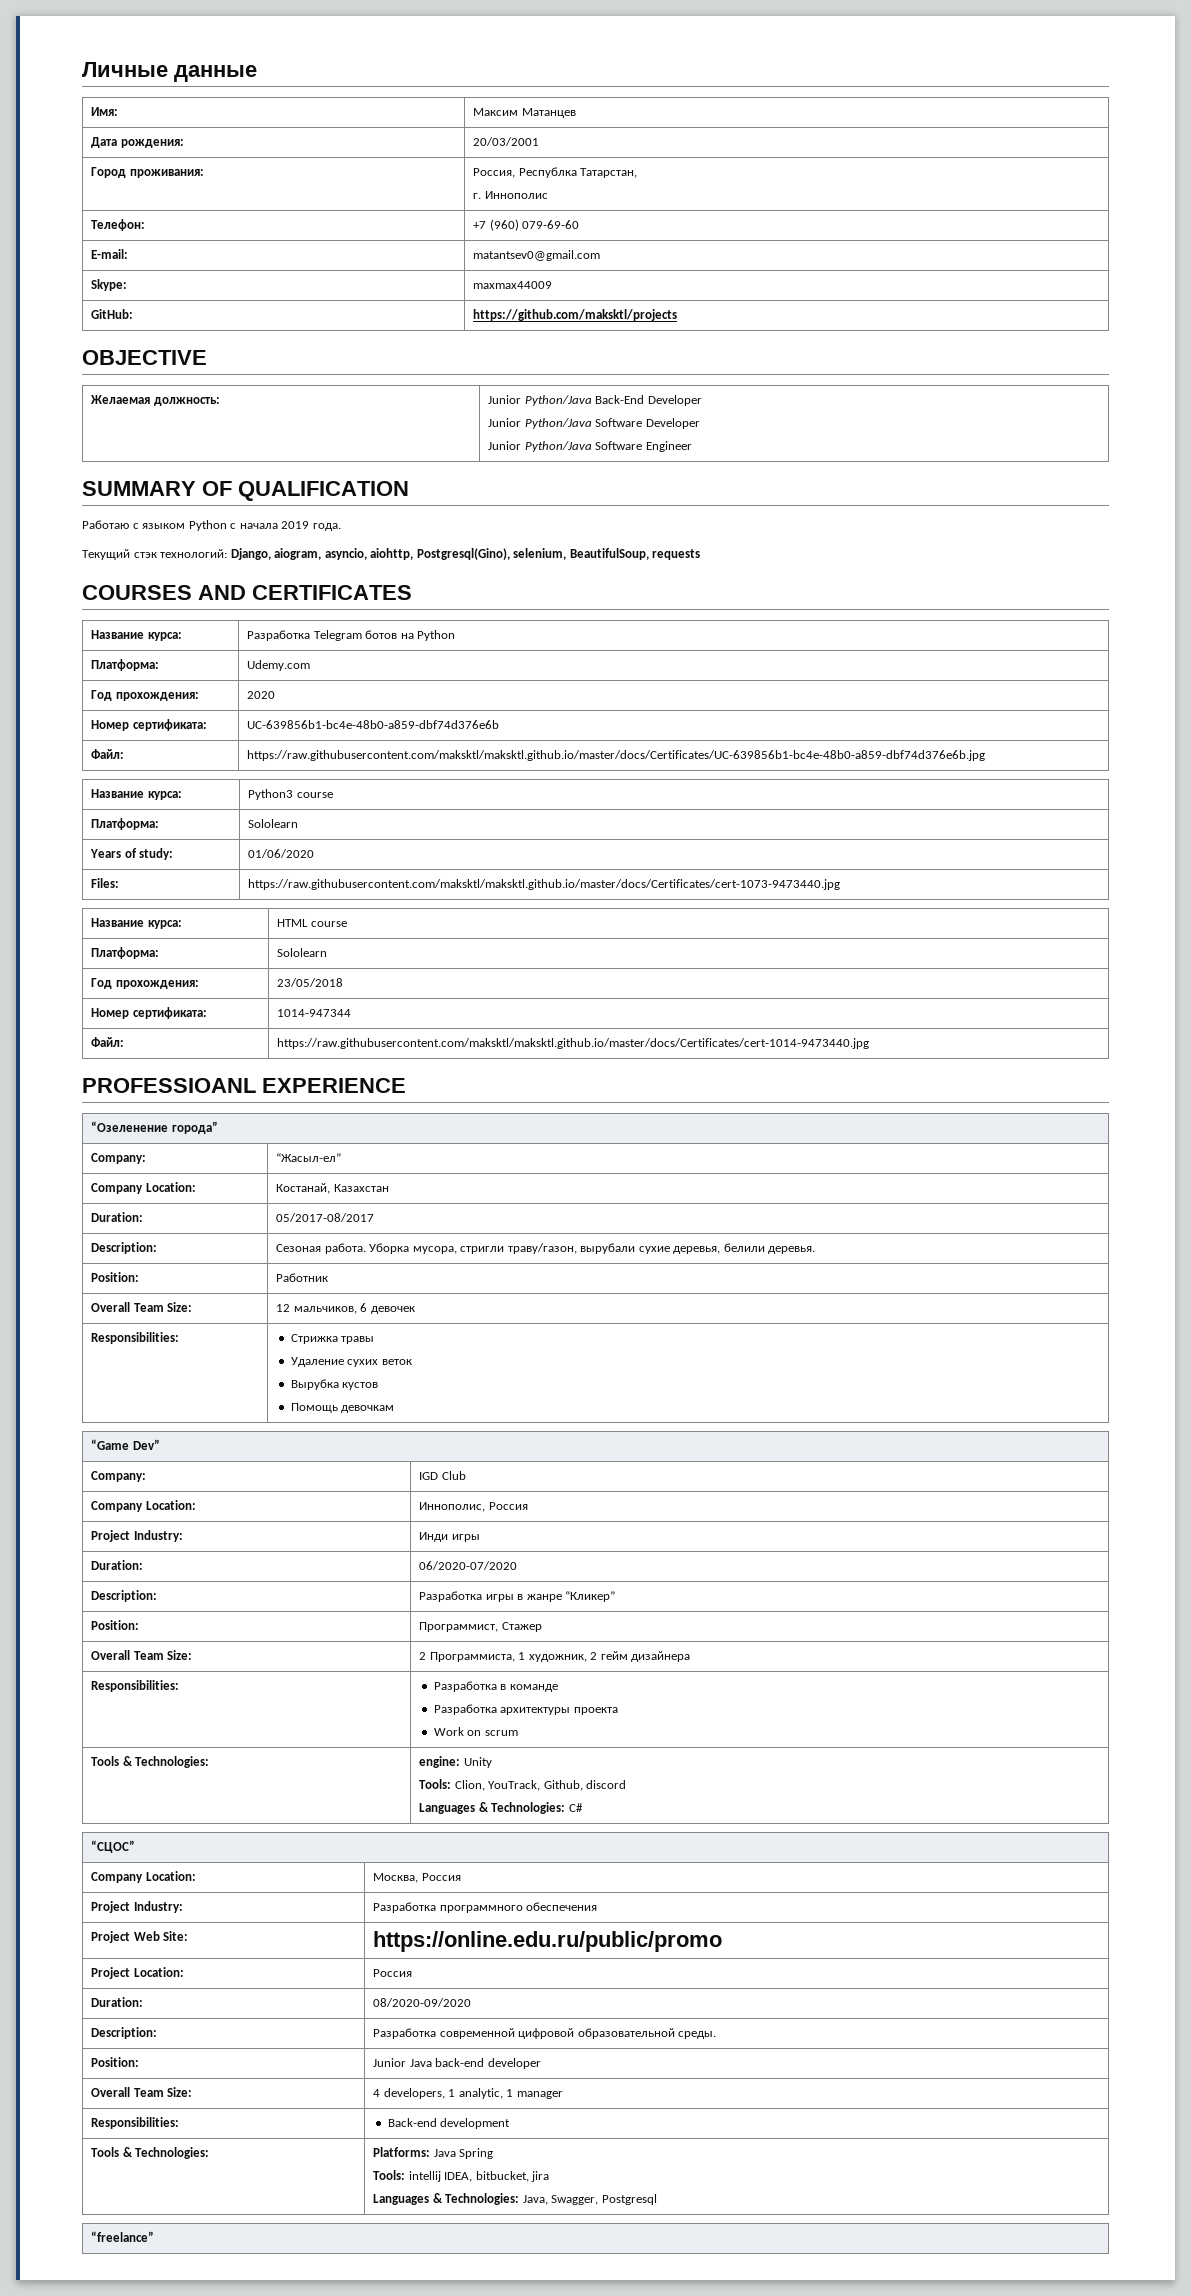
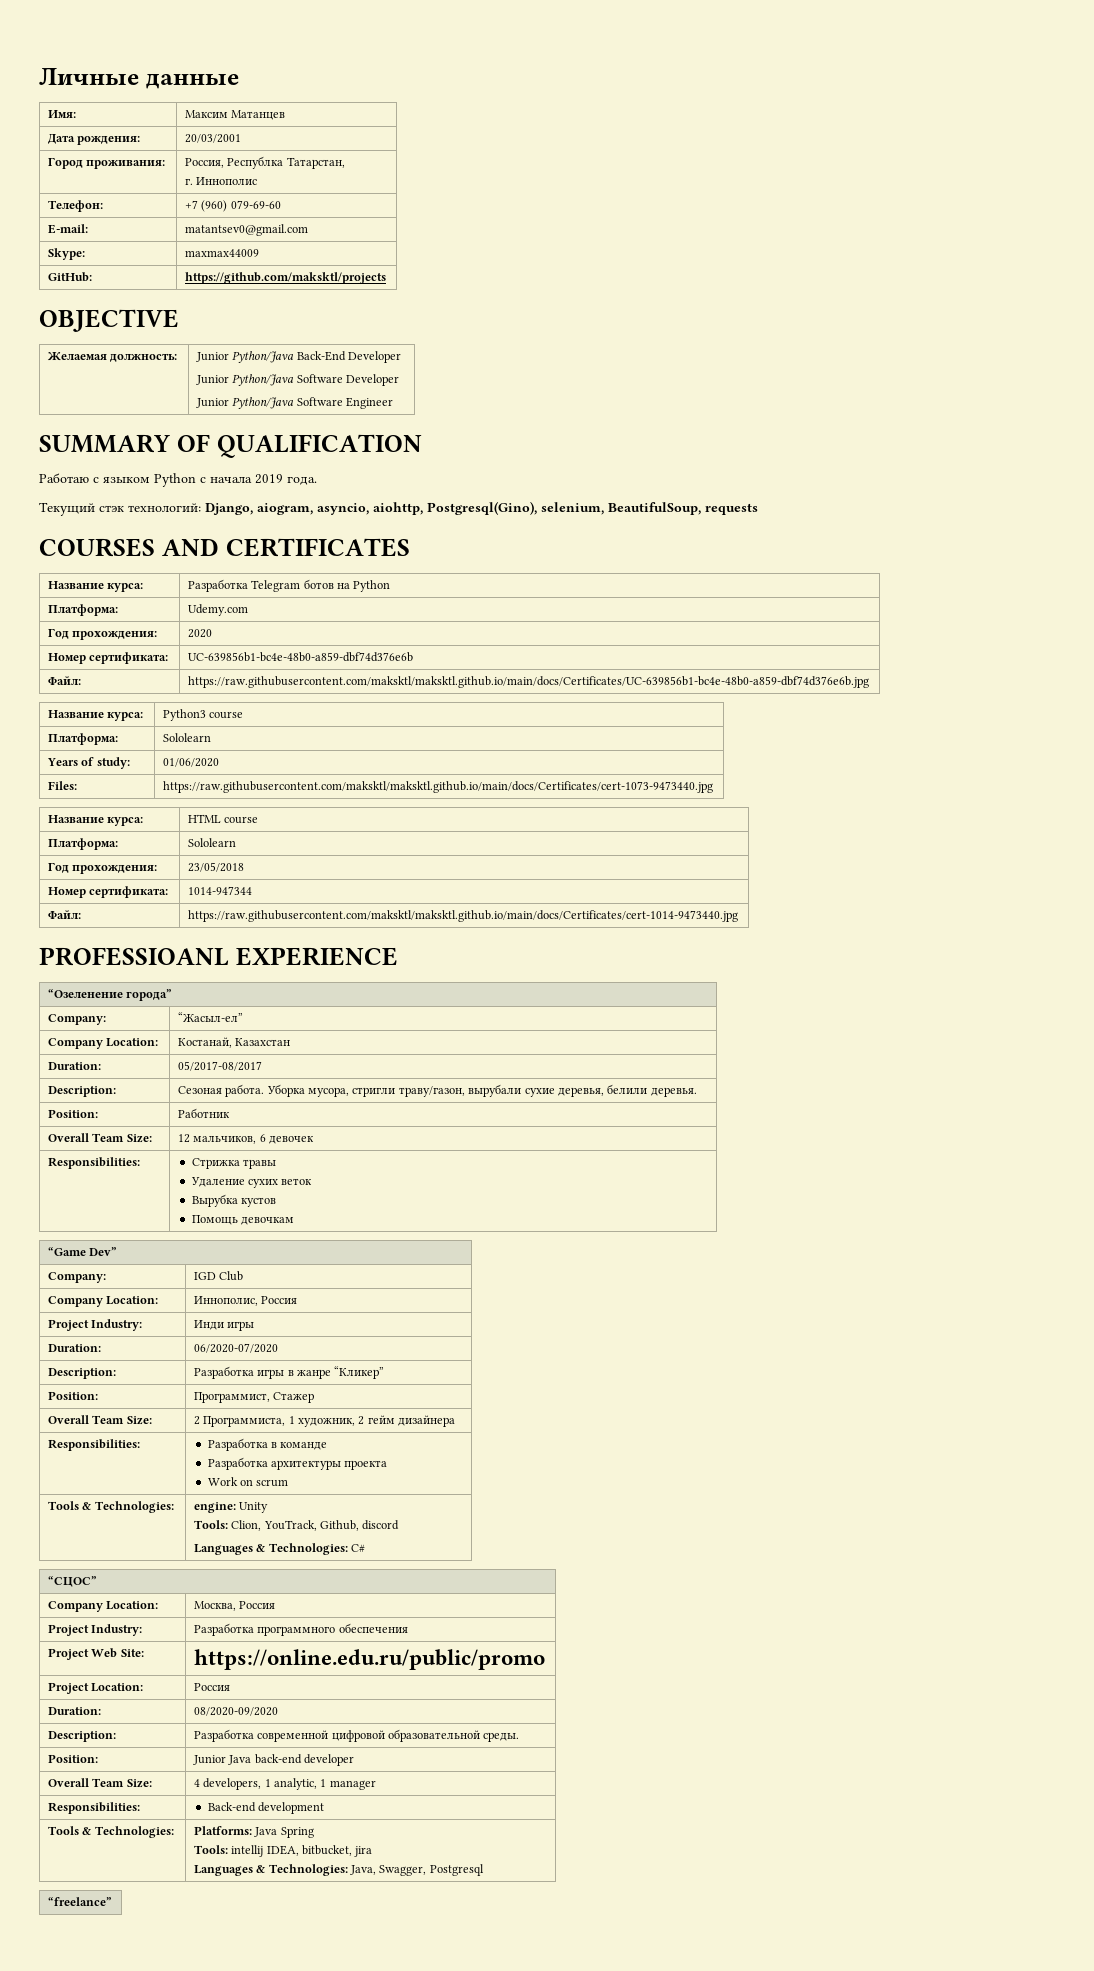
- Файл: | https://raw.githubusercontent.com/maksktl/maksktl.github.io/master/docs/Certificates/UC-639856b1-bc4e-48b0-a859-dbf74d376e6b.jpg
+ Файл: | https://raw.githubusercontent.com/maksktl/maksktl.github.io/main/docs/Certificates/UC-639856b1-bc4e-48b0-a859-dbf74d376e6b.jpg
- Files: | https://raw.githubusercontent.com/maksktl/maksktl.github.io/master/docs/Certificates/cert-1073-9473440.jpg
+ Files: | https://raw.githubusercontent.com/maksktl/maksktl.github.io/main/docs/Certificates/cert-1073-9473440.jpg
- Файл: | https://raw.githubusercontent.com/maksktl/maksktl.github.io/master/docs/Certificates/cert-1014-9473440.jpg
+ Файл: | https://raw.githubusercontent.com/maksktl/maksktl.github.io/main/docs/Certificates/cert-1014-9473440.jpg

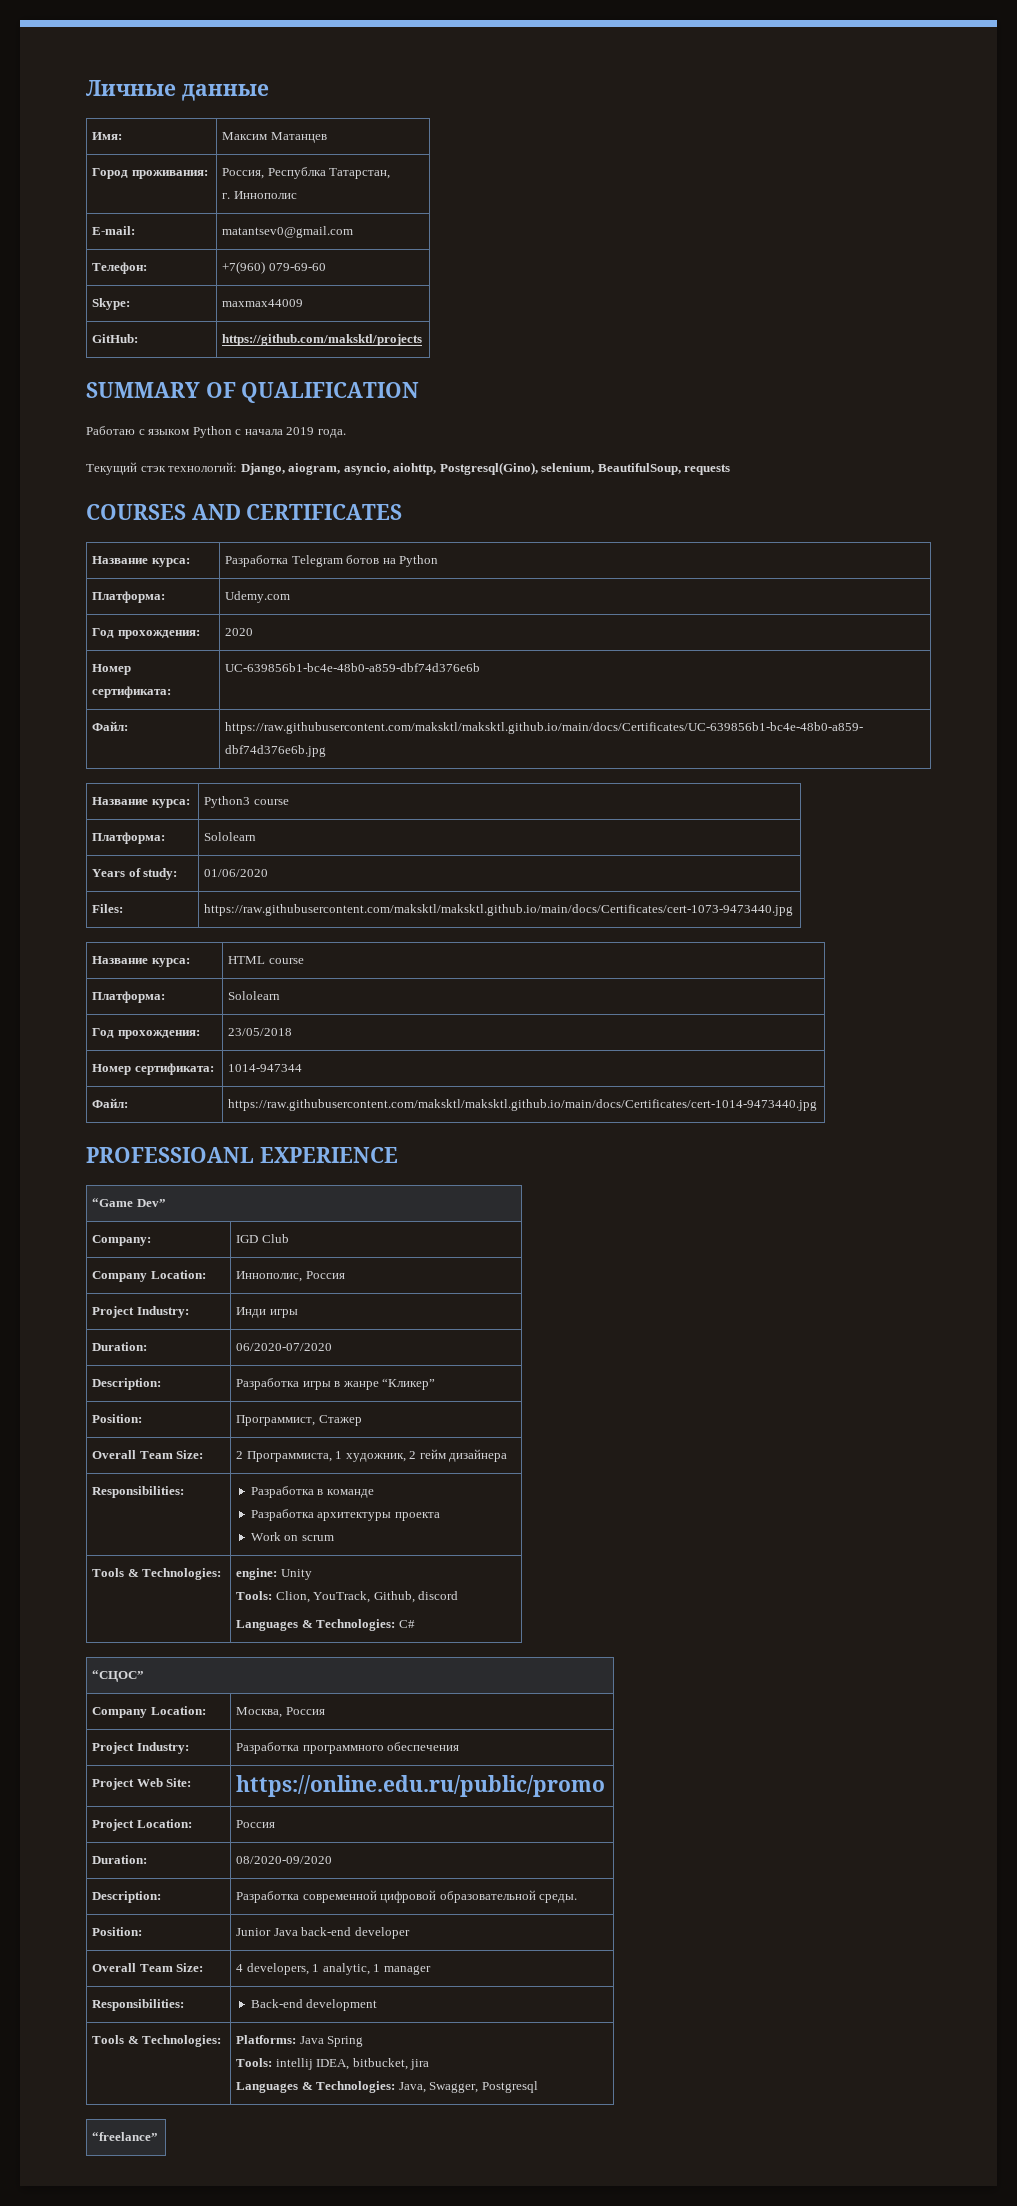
- Дата рождения: | 20/03/2001
- Телефон: | +7 (960) 079-69-60
+ Телефон: | +7(960) 079-69-60
- OBJECTIVE
- Желаемая должность: | Junior Python/Java Back-End Developer
- Junior Python/Java Software Developer
- Junior Python/Java Software Engineer
- “Озеленение города”
- Company: | “Жасыл-ел”
- Company Location: | Костанай, Казахстан
- Duration: | 05/2017-08/2017
- Description: | Сезоная работа. Уборка мусора, стригли траву/газон, вырубали сухие деревья, белили деревья.
- Position: | Работник
- Overall Team Size: | 12 мальчиков, 6 девочек
- Responsibilities: | Стрижка травы
- Удаление сухих веток
- Вырубка кустов
- Помощь девочкам

